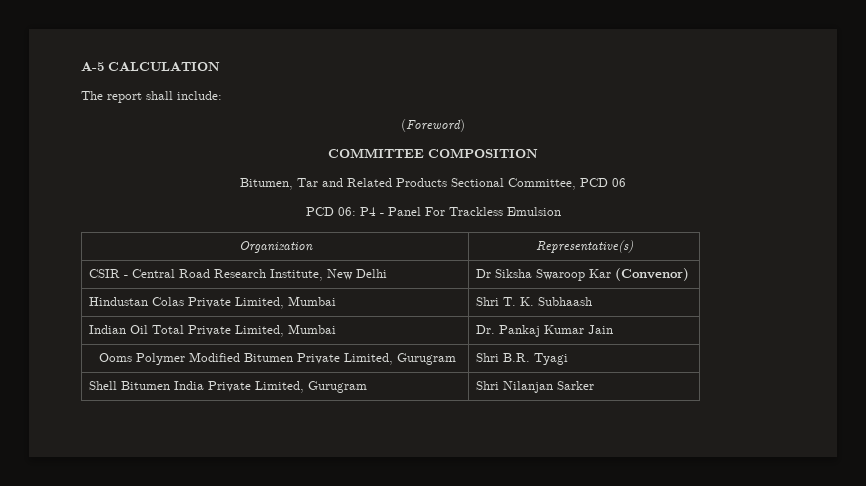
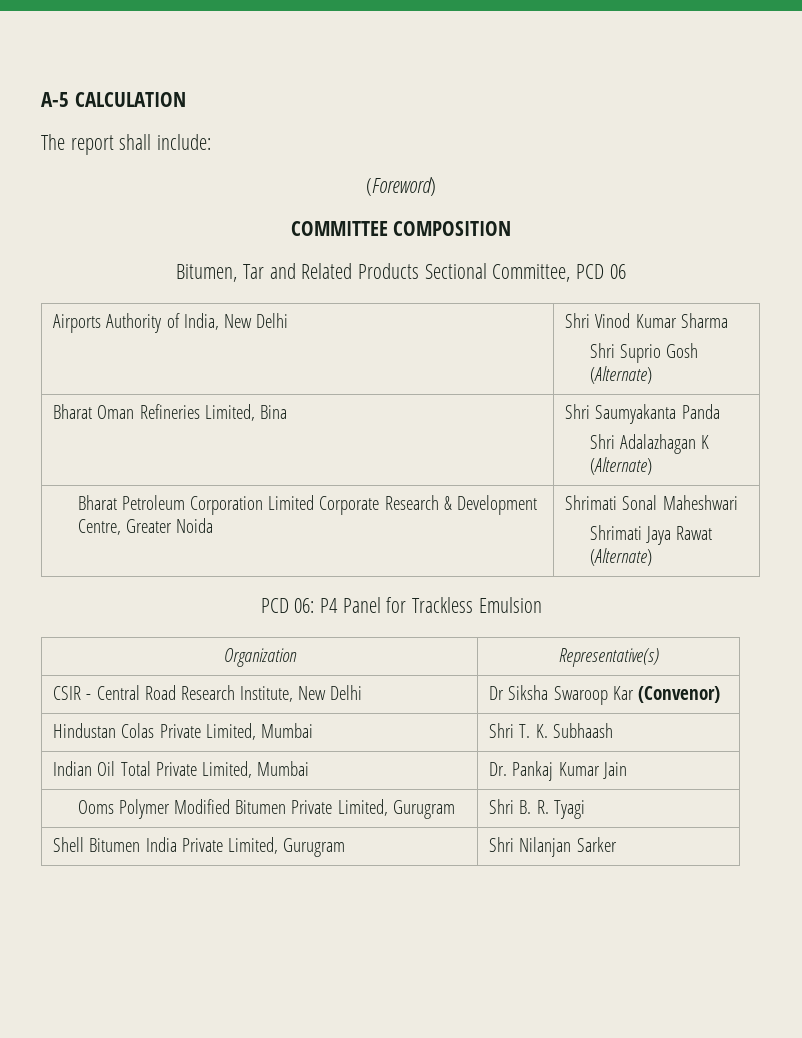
+ Airports Authority of India, New Delhi | Shri Vinod Kumar Sharma
+ Shri Suprio Gosh (Alternate)
+ Bharat Oman Refineries Limited, Bina | Shri Saumyakanta Panda
+ Shri Adalazhagan K (Alternate)
+ Bharat Petroleum Corporation Limited Corporate Research & Development Centre, Greater Noida | Shrimati Sonal Maheshwari
+ Shrimati Jaya Rawat (Alternate)
- PCD 06: P4 - Panel For Trackless Emulsion
+ PCD 06: P4 Panel for Trackless Emulsion
- Ooms Polymer Modified Bitumen Private Limited, Gurugram | Shri B.R. Tyagi
+ Ooms Polymer Modified Bitumen Private Limited, Gurugram | Shri B. R. Tyagi

